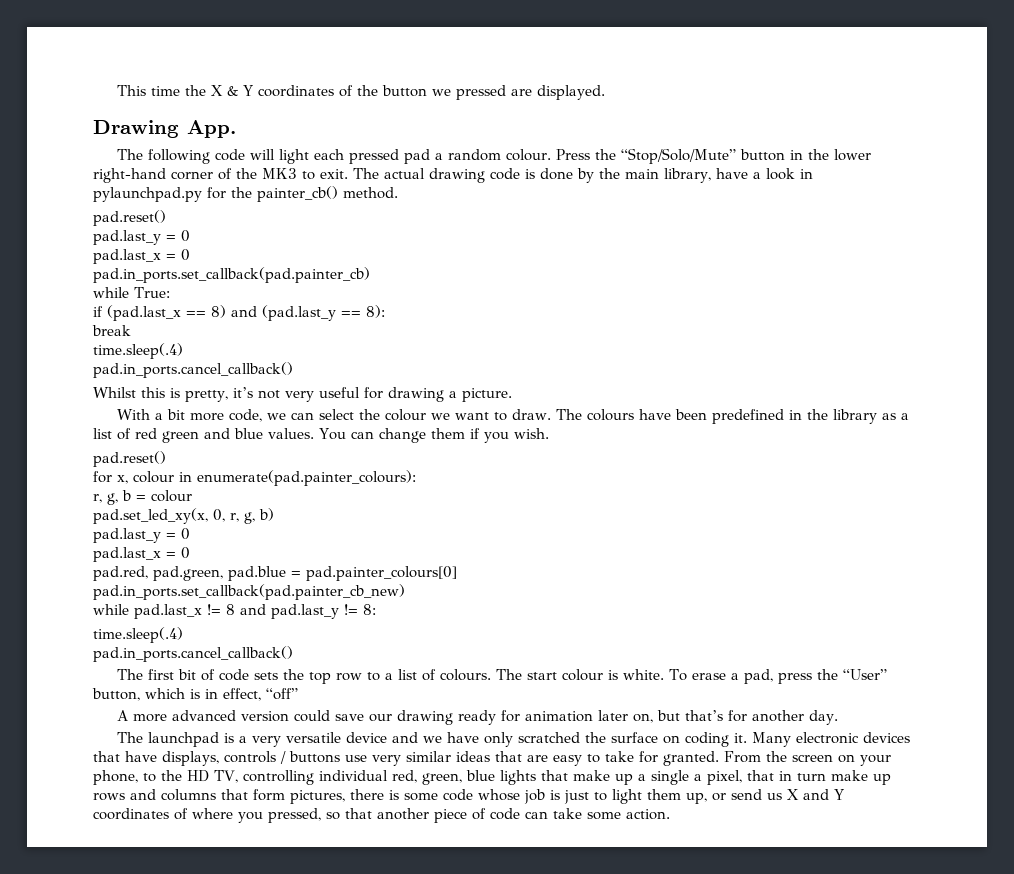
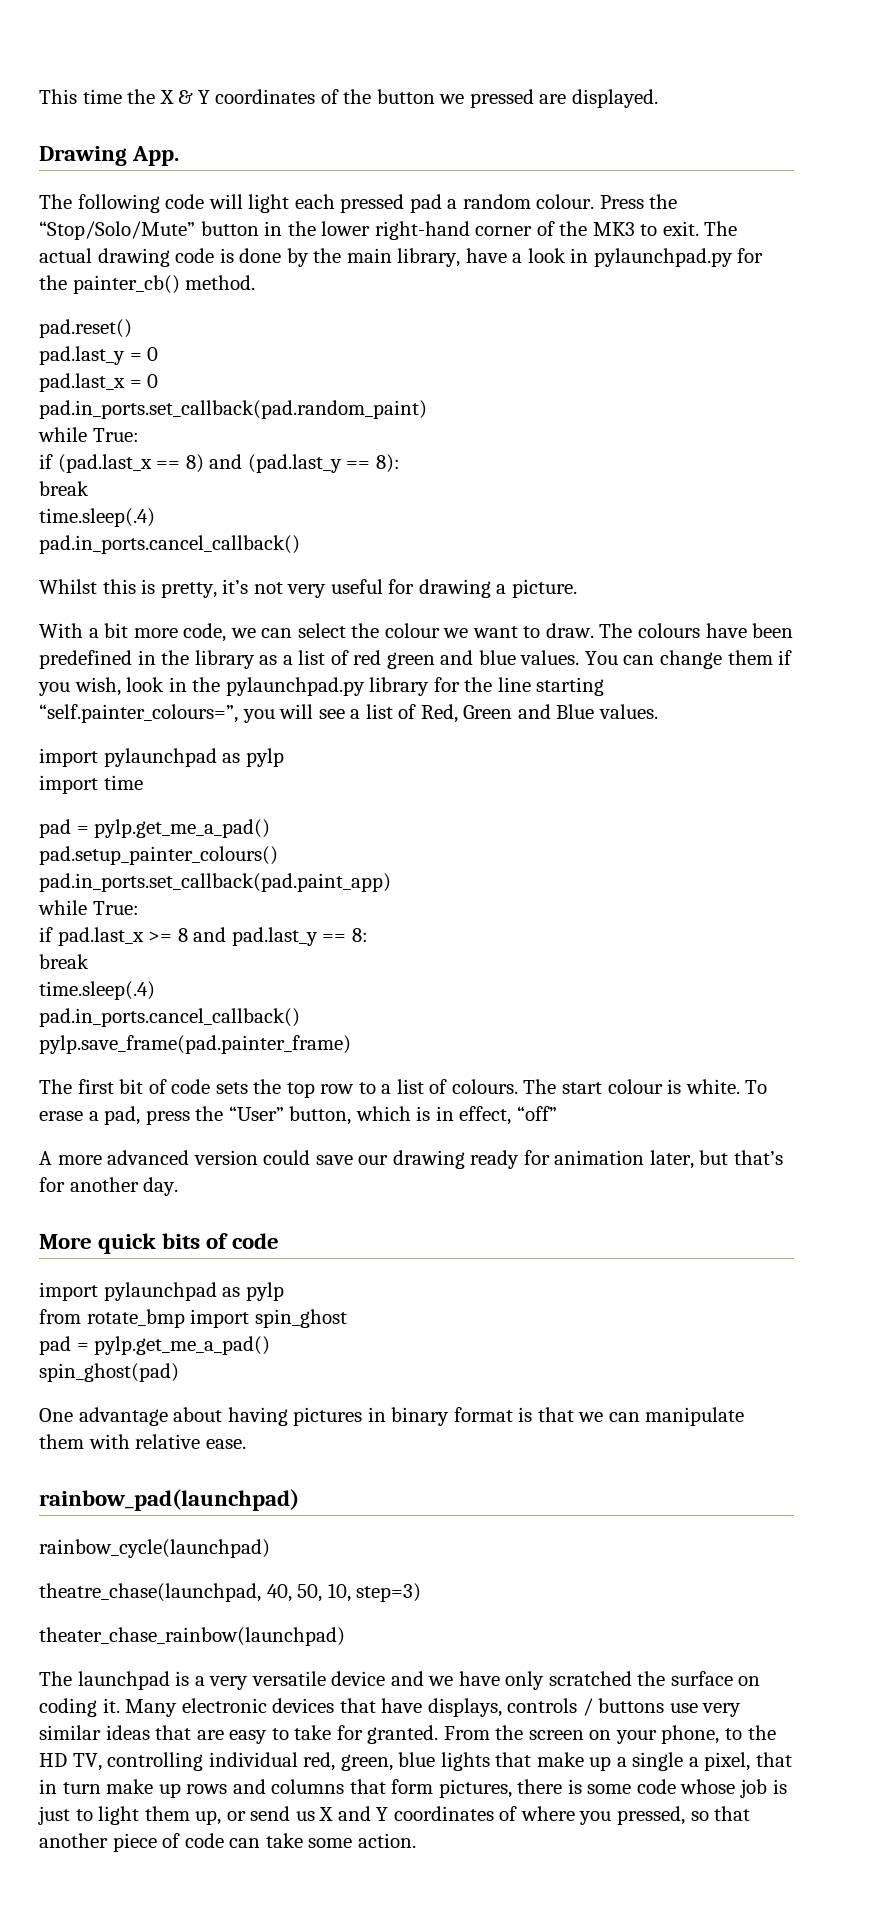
- pad.in_ports.set_callback(pad.painter_cb)
+ pad.in_ports.set_callback(pad.random_paint)
- You can change them if you wish.
- pad.reset()
- for x, colour in enumerate(pad.painter_colours):
- r, g, b = colour
- pad.set_led_xy(x, 0, r, g, b)
- pad.last_y = 0
- pad.last_x = 0
- pad.red, pad.green, pad.blue = pad.painter_colours[0]
- pad.in_ports.set_callback(pad.painter_cb_new)
- while pad.last_x != 8 and pad.last_y != 8:
+ You can change them if you wish, look in the pylaunchpad.py library for the line starting “self.painter_colours=”, you will see a list of Red, Green and Blue values.
+ import pylaunchpad as pylp
+ import time
+ pad = pylp.get_me_a_pad()
+ pad.setup_painter_colours()
+ pad.in_ports.set_callback(pad.paint_app)
+ while True:
+ if pad.last_x >= 8 and pad.last_y == 8:
+ break
  time.sleep(.4)
  pad.in_ports.cancel_callback()
+ pylp.save_frame(pad.painter_frame)
- A more advanced version could save our drawing ready for animation later on, but that’s for another day.
+ A more advanced version could save our drawing ready for animation later, but that’s for another day.
+ More quick bits of code
+ import pylaunchpad as pylp
+ from rotate_bmp import spin_ghost
+ pad = pylp.get_me_a_pad()
+ spin_ghost(pad)
+ One advantage about having pictures in binary format is that we can manipulate them with relative ease.
+ rainbow_pad(launchpad)
+ rainbow_cycle(launchpad)
+ theatre_chase(launchpad, 40, 50, 10, step=3)
+ theater_chase_rainbow(launchpad)

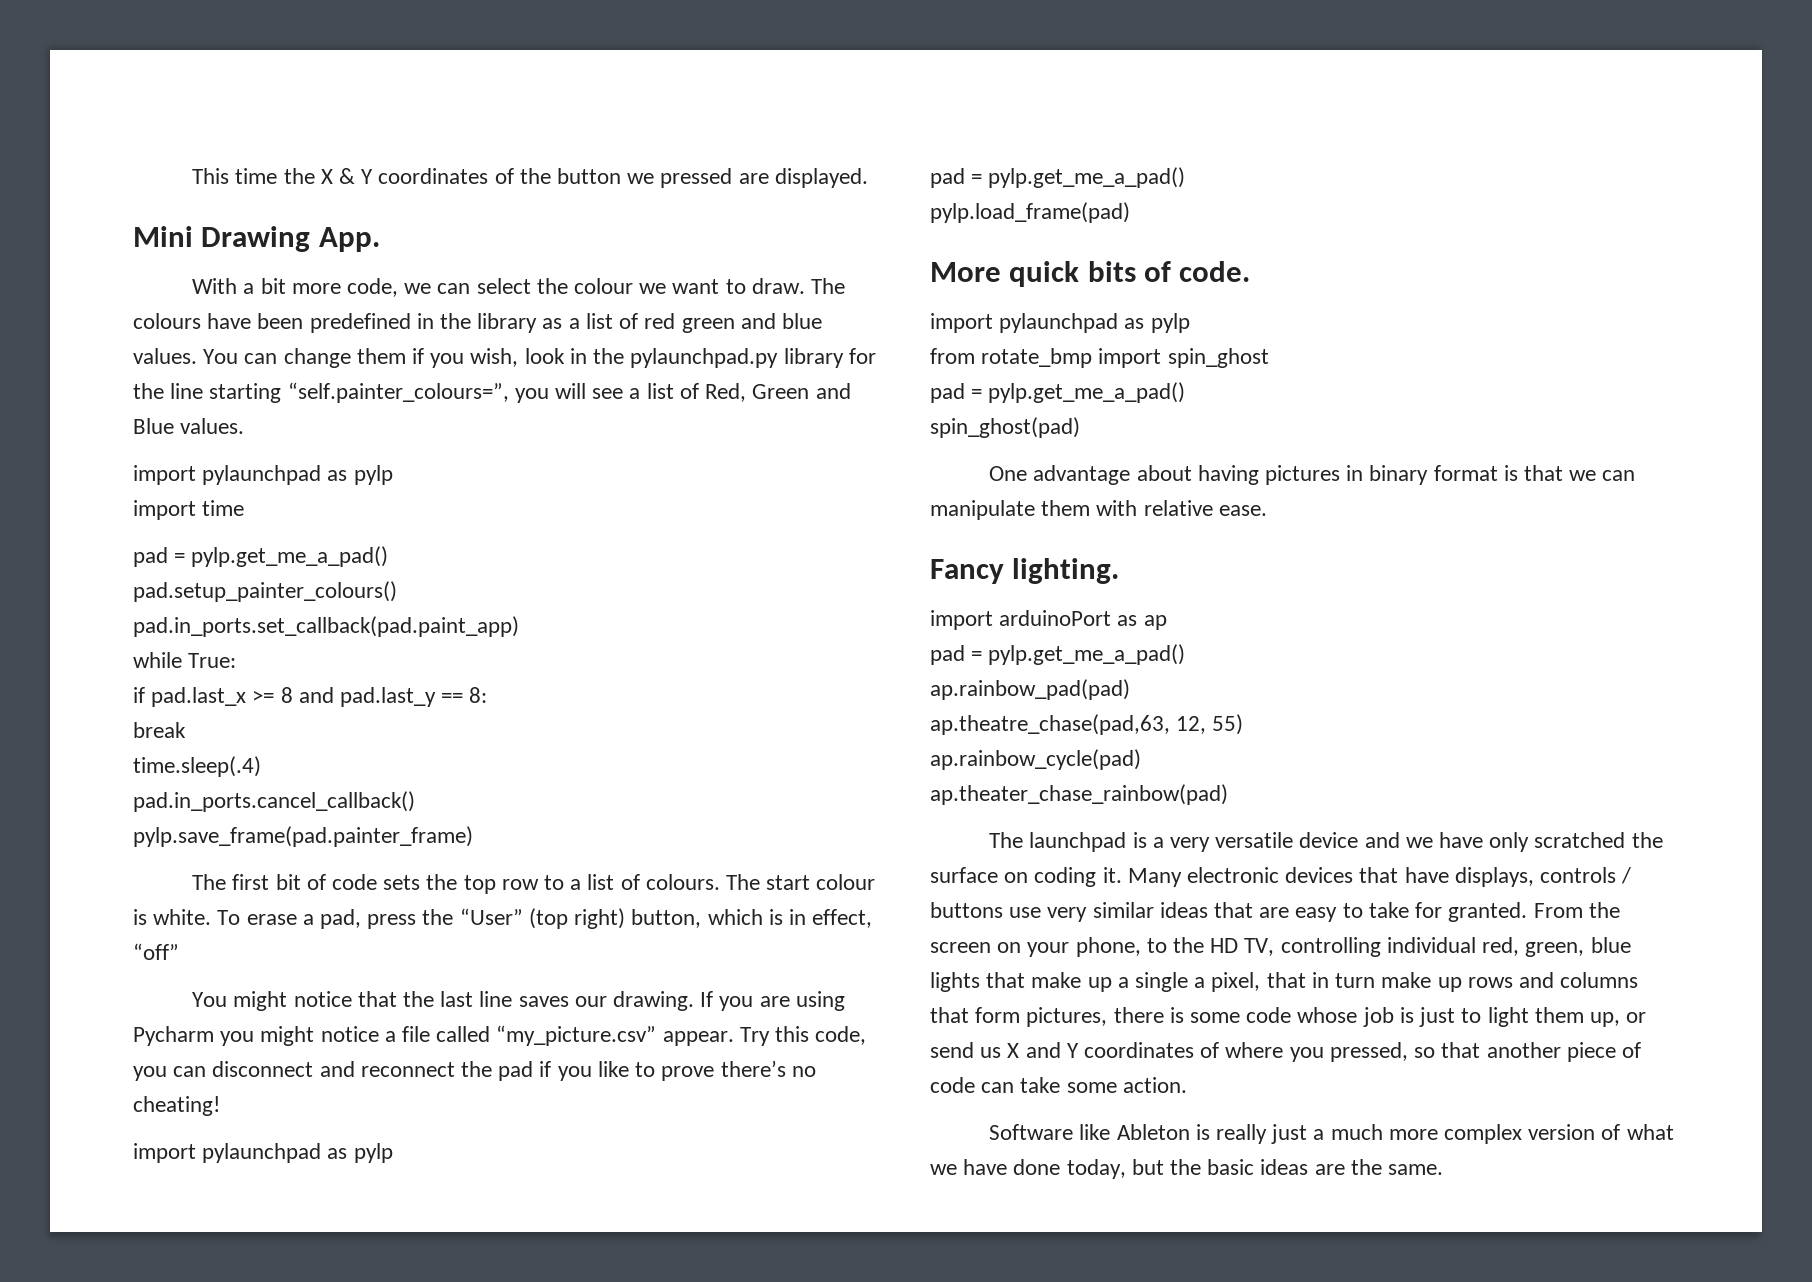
- Drawing App.
+ Mini Drawing App.
- The following code will light each pressed pad a random colour. Press the “Stop/Solo/Mute” button in the lower right-hand corner of the MK3 to exit. The actual drawing code is done by the main library, have a look in pylaunchpad.py for the painter_cb() method.
- pad.reset()
- pad.last_y = 0
- pad.last_x = 0
- pad.in_ports.set_callback(pad.random_paint)
- while True:
- if (pad.last_x == 8) and (pad.last_y == 8):
- break
- time.sleep(.4)
- pad.in_ports.cancel_callback()
- Whilst this is pretty, it’s not very useful for drawing a picture.
- To erase a pad, press the “User” button, which is in effect, “off”
+ To erase a pad, press the “User” (top right) button, which is in effect, “off”
- A more advanced version could save our drawing ready for animation later, but that’s for another day.
+ You might notice that the last line saves our drawing. If you are using Pycharm you might notice a file called “my_picture.csv” appear. Try this code, you can disconnect and reconnect the pad if you like to prove there’s no cheating!
+ import pylaunchpad as pylp
+ pad = pylp.get_me_a_pad()
+ pylp.load_frame(pad)
- More quick bits of code
+ More quick bits of code.
- rainbow_pad(launchpad)
- rainbow_cycle(launchpad)
- theatre_chase(launchpad, 40, 50, 10, step=3)
- theater_chase_rainbow(launchpad)
+ Fancy lighting.
+ import arduinoPort as ap
+ pad = pylp.get_me_a_pad()
+ ap.rainbow_pad(pad)
+ ap.theatre_chase(pad,63, 12, 55)
+ ap.rainbow_cycle(pad)
+ ap.theater_chase_rainbow(pad)
+ Software like Ableton is really just a much more complex version of what we have done today, but the basic ideas are the same.

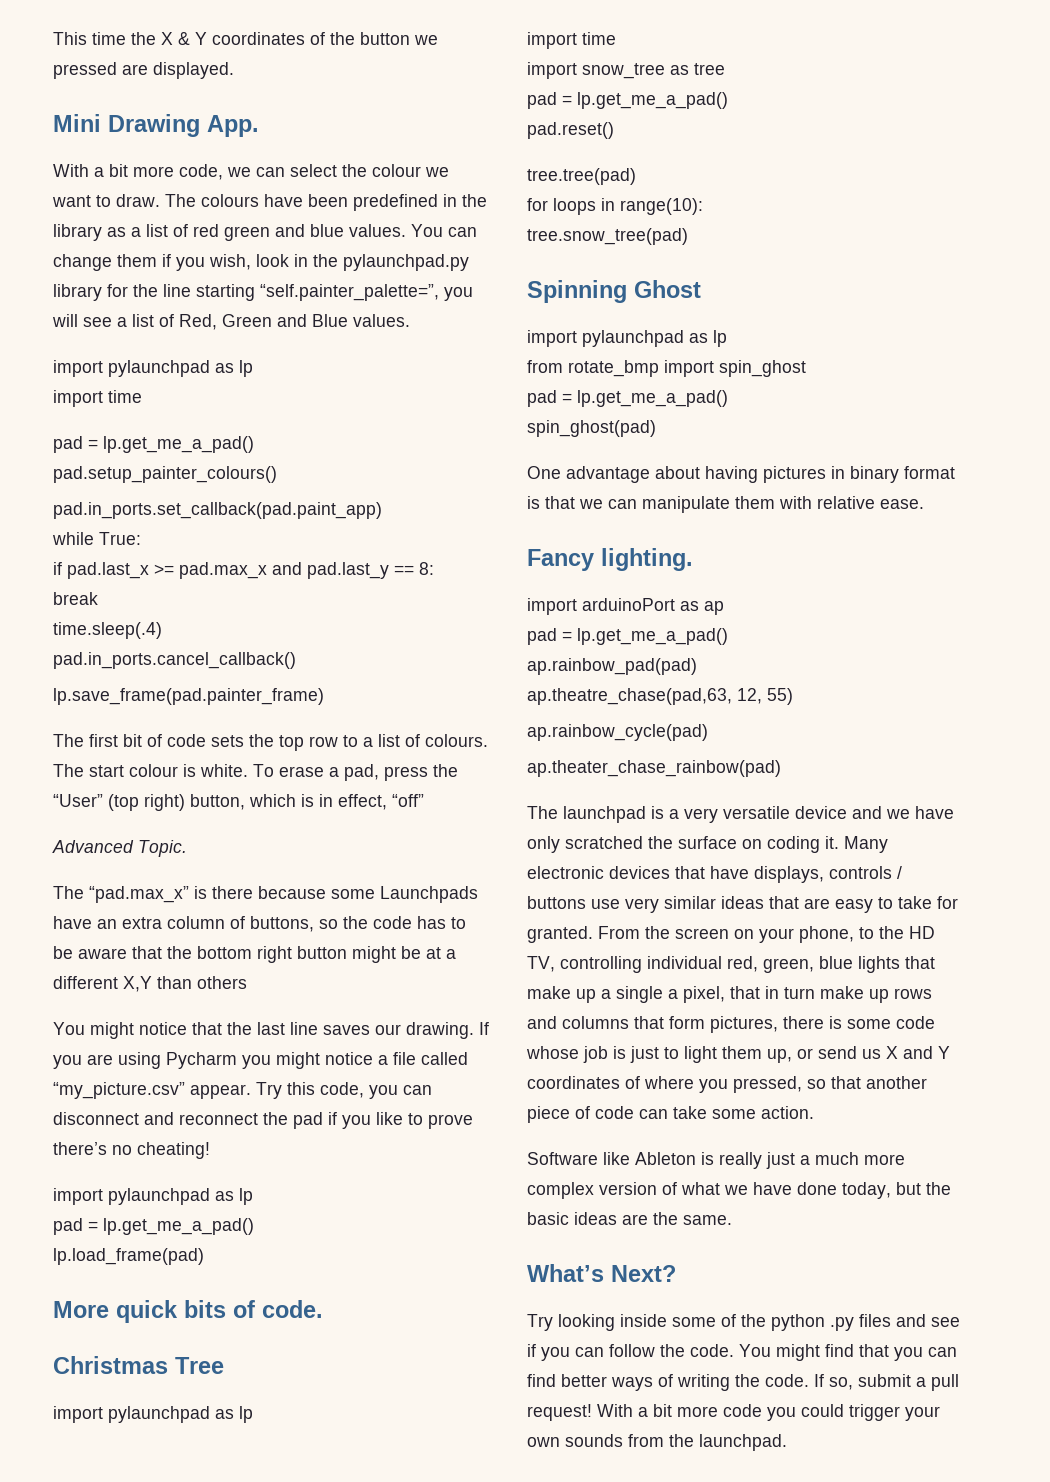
- You can change them if you wish, look in the pylaunchpad.py library for the line starting “self.painter_colours=”, you will see a list of Red, Green and Blue values.
- import pylaunchpad as pylp
+ You can change them if you wish, look in the pylaunchpad.py library for the line starting “self.painter_palette=”, you will see a list of Red, Green and Blue values.
+ import pylaunchpad as lp
  import time
- pad = pylp.get_me_a_pad()
+ pad = lp.get_me_a_pad()
- if pad.last_x >= 8 and pad.last_y == 8:
+ if pad.last_x >= pad.max_x and pad.last_y == 8:
- pylp.save_frame(pad.painter_frame)
+ lp.save_frame(pad.painter_frame)
+ Advanced Topic.
+ The “pad.max_x” is there because some Launchpads have an extra column of buttons, so the code has to be aware that the bottom right button might be at a different X,Y than others
  Try this code, you can disconnect and reconnect the pad if you like to prove there’s no cheating!
- import pylaunchpad as pylp
- pad = pylp.get_me_a_pad()
- pylp.load_frame(pad)
+ import pylaunchpad as lp
+ pad = lp.get_me_a_pad()
+ lp.load_frame(pad)
  More quick bits of code.
- import pylaunchpad as pylp
+ Christmas Tree
+ import pylaunchpad as lp
+ import time
+ import snow_tree as tree
+ pad = lp.get_me_a_pad()
+ pad.reset()
+ tree.tree(pad)
+ for loops in range(10):
+ tree.snow_tree(pad)
+ Spinning Ghost
+ import pylaunchpad as lp
  from rotate_bmp import spin_ghost
- pad = pylp.get_me_a_pad()
+ pad = lp.get_me_a_pad()
  import arduinoPort as ap
- pad = pylp.get_me_a_pad()
+ pad = lp.get_me_a_pad()
+ What’s Next?
+ Try looking inside some of the python .py files and see if you can follow the code. You might find that you can find better ways of writing the code. If so, submit a pull request! With a bit more code you could trigger your own sounds from the launchpad.

